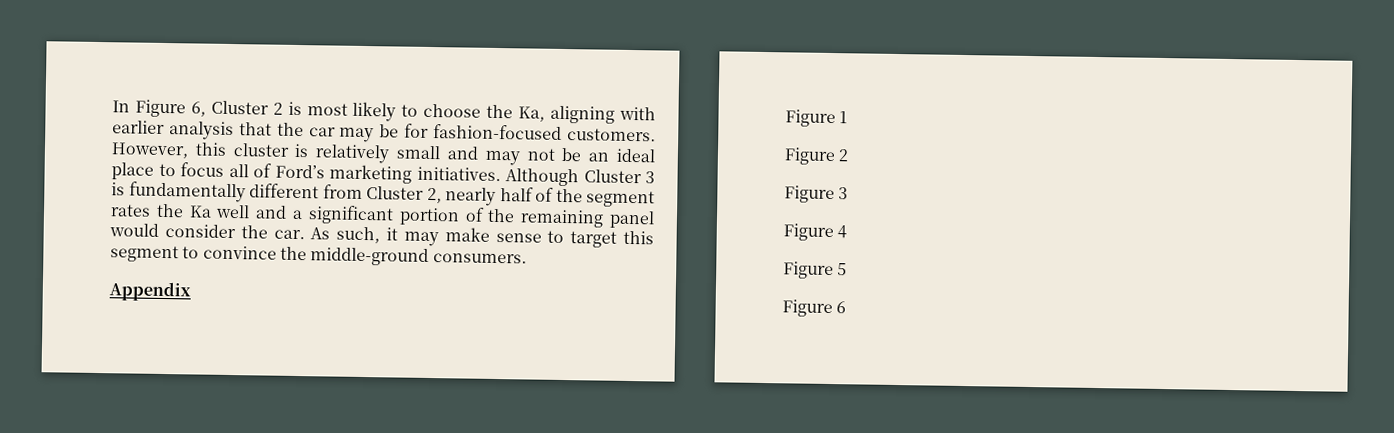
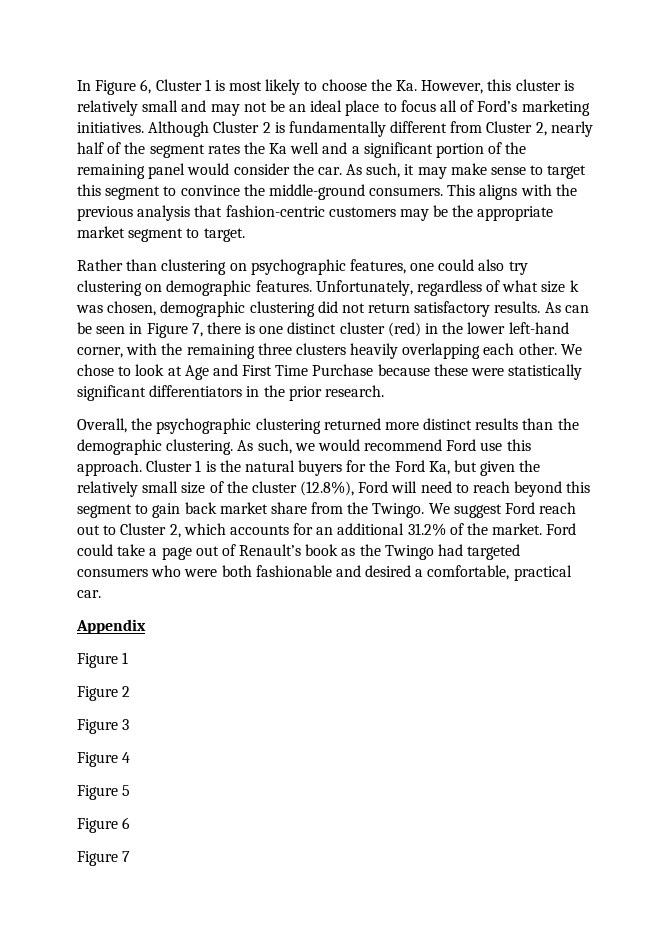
- In Figure 6, Cluster 2 is most likely to choose the Ka, aligning with earlier analysis that the car may be for fashion-focused customers. However, this cluster is relatively small and may not be an ideal place to focus all of Ford’s marketing initiatives.
+ In Figure 6, Cluster 1 is most likely to choose the Ka. However, this cluster is relatively small and may not be an ideal place to focus all of Ford’s marketing initiatives.
- Although Cluster 3 is fundamentally different from Cluster 2, nearly half of the segment rates the Ka well and a significant portion of the remaining panel would consider the car.
+ Although Cluster 2 is fundamentally different from Cluster 2, nearly half of the segment rates the Ka well and a significant portion of the remaining panel would consider the car.
+ This aligns with the previous analysis that fashion-centric customers may be the appropriate market segment to target.
+ Rather than clustering on psychographic features, one could also try clustering on demographic features. Unfortunately, regardless of what size k was chosen, demographic clustering did not return satisfactory results. As can be seen in Figure 7, there is one distinct cluster (red) in the lower left-hand corner, with the remaining three clusters heavily overlapping each other. We chose to look at Age and First Time Purchase because these were statistically significant differentiators in the prior research.
+ Overall, the psychographic clustering returned more distinct results than the demographic clustering. As such, we would recommend Ford use this approach. Cluster 1 is the natural buyers for the Ford Ka, but given the relatively small size of the cluster (12.8%), Ford will need to reach beyond this segment to gain back market share from the Twingo. We suggest Ford reach out to Cluster 2, which accounts for an additional 31.2% of the market. Ford could take a page out of Renault’s book as the Twingo had targeted consumers who were both fashionable and desired a comfortable, practical car.
+ Figure 7

